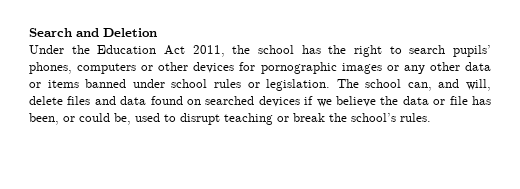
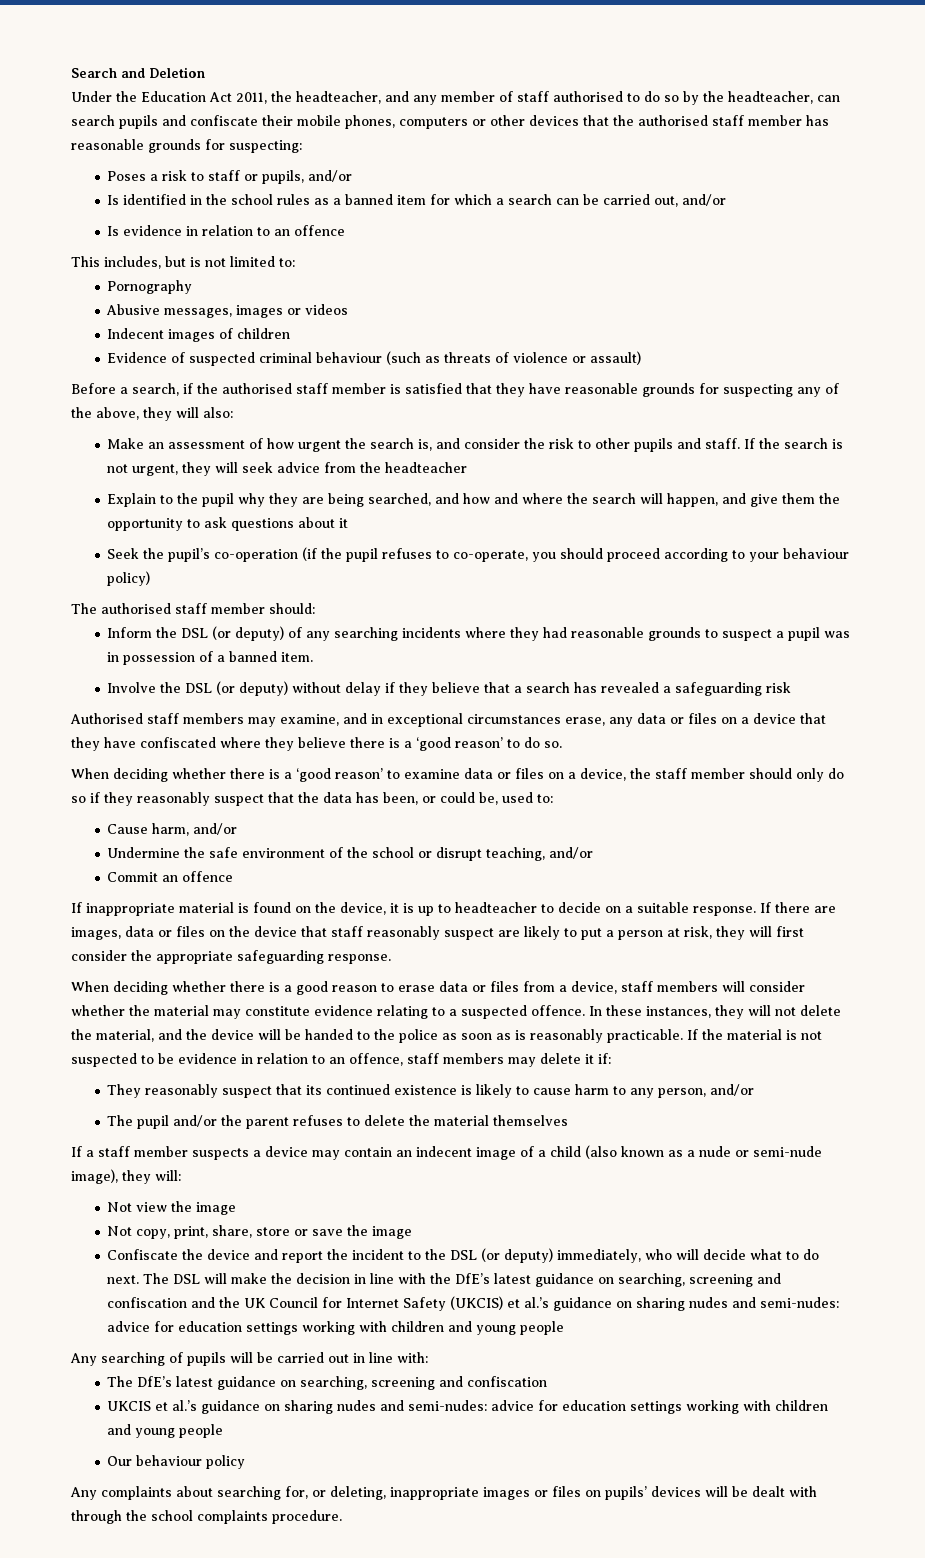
- Under the Education Act 2011, the school has the right to search pupils’ phones, computers or other devices for pornographic images or any other data or items banned under school rules or legislation. The school can, and will, delete files and data found on searched devices if we believe the data or file has been, or could be, used to disrupt teaching or break the school’s rules.
+ Under the Education Act 2011, the headteacher, and any member of staff authorised to do so by the headteacher, can search pupils and confiscate their mobile phones, computers or other devices that the authorised staff member has reasonable grounds for suspecting:
+ Poses a risk to staff or pupils, and/or
+ Is identified in the school rules as a banned item for which a search can be carried out, and/or
+ Is evidence in relation to an offence
+ This includes, but is not limited to:
+ Pornography
+ Abusive messages, images or videos
+ Indecent images of children
+ Evidence of suspected criminal behaviour (such as threats of violence or assault)
+ Before a search, if the authorised staff member is satisfied that they have reasonable grounds for suspecting any of the above, they will also:
+ Make an assessment of how urgent the search is, and consider the risk to other pupils and staff. If the search is not urgent, they will seek advice from the headteacher
+ Explain to the pupil why they are being searched, and how and where the search will happen, and give them the opportunity to ask questions about it
+ Seek the pupil’s co-operation (if the pupil refuses to co-operate, you should proceed according to your behaviour policy)
+ The authorised staff member should:
+ Inform the DSL (or deputy) of any searching incidents where they had reasonable grounds to suspect a pupil was in possession of a banned item.
+ Involve the DSL (or deputy) without delay if they believe that a search has revealed a safeguarding risk
+ Authorised staff members may examine, and in exceptional circumstances erase, any data or files on a device that they have confiscated where they believe there is a ‘good reason’ to do so.
+ When deciding whether there is a ‘good reason’ to examine data or files on a device, the staff member should only do so if they reasonably suspect that the data has been, or could be, used to:
+ Cause harm, and/or
+ Undermine the safe environment of the school or disrupt teaching, and/or
+ Commit an offence
+ If inappropriate material is found on the device, it is up to headteacher to decide on a suitable response. If there are images, data or files on the device that staff reasonably suspect are likely to put a person at risk, they will first consider the appropriate safeguarding response.
+ When deciding whether there is a good reason to erase data or files from a device, staff members will consider whether the material may constitute evidence relating to a suspected offence. In these instances, they will not delete the material, and the device will be handed to the police as soon as is reasonably practicable. If the material is not suspected to be evidence in relation to an offence, staff members may delete it if:
+ They reasonably suspect that its continued existence is likely to cause harm to any person, and/or
+ The pupil and/or the parent refuses to delete the material themselves
+ If a staff member suspects a device may contain an indecent image of a child (also known as a nude or semi-nude image), they will:
+ Not view the image
+ Not copy, print, share, store or save the image
+ Confiscate the device and report the incident to the DSL (or deputy) immediately, who will decide what to do next. The DSL will make the decision in line with the DfE’s latest guidance on searching, screening and confiscation and the UK Council for Internet Safety (UKCIS) et al.’s guidance on sharing nudes and semi-nudes: advice for education settings working with children and young people
+ Any searching of pupils will be carried out in line with:
+ The DfE’s latest guidance on searching, screening and confiscation
+ UKCIS et al.’s guidance on sharing nudes and semi-nudes: advice for education settings working with children and young people
+ Our behaviour policy
+ Any complaints about searching for, or deleting, inappropriate images or files on pupils’ devices will be dealt with through the school complaints procedure.

